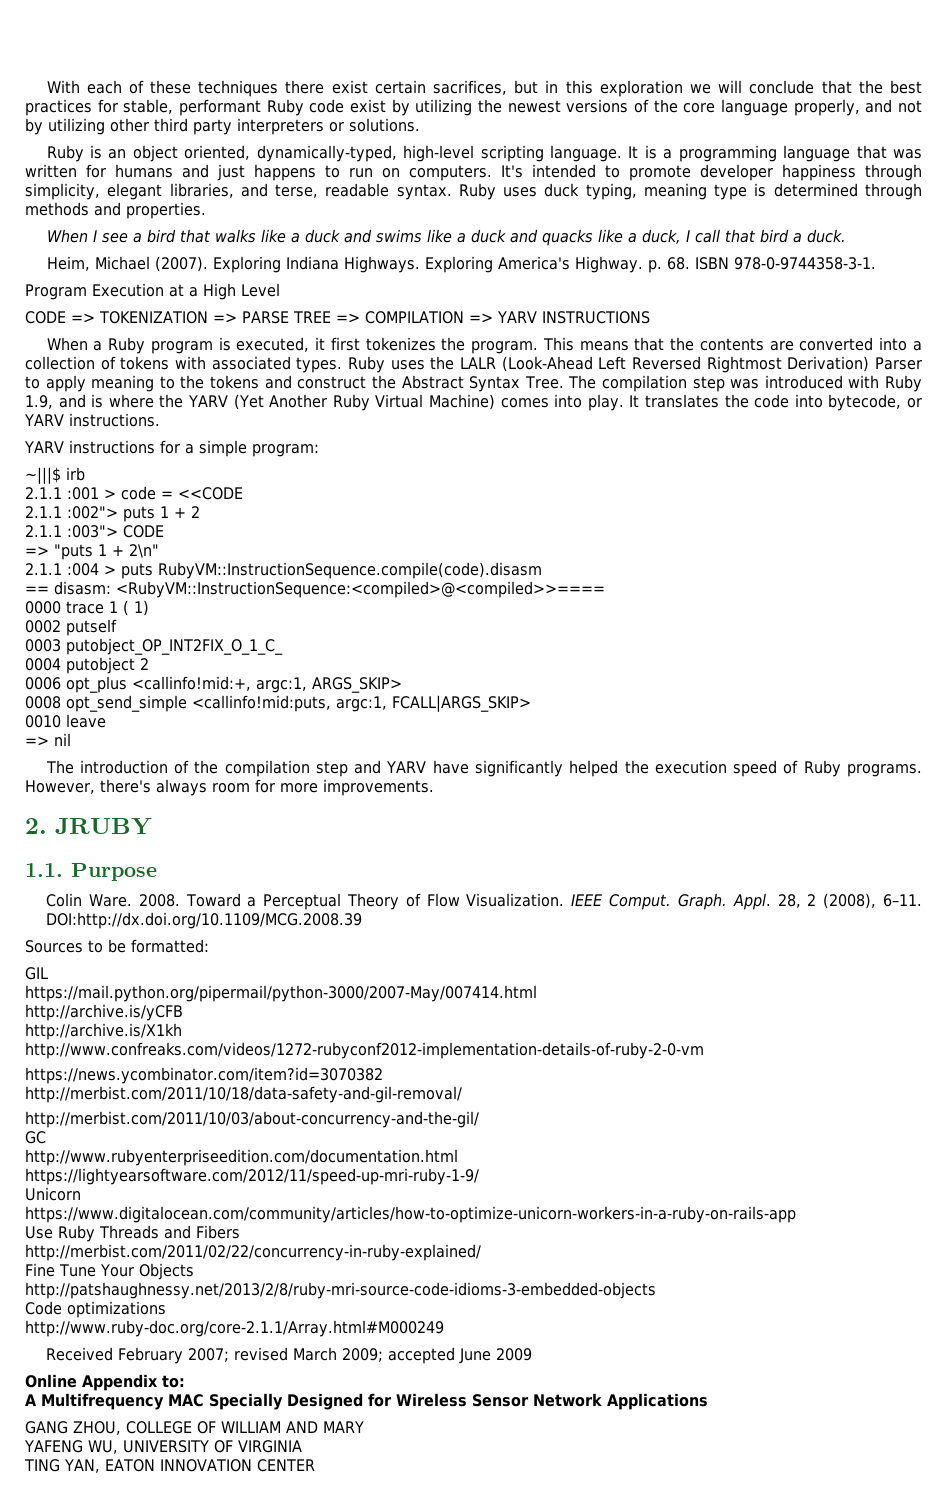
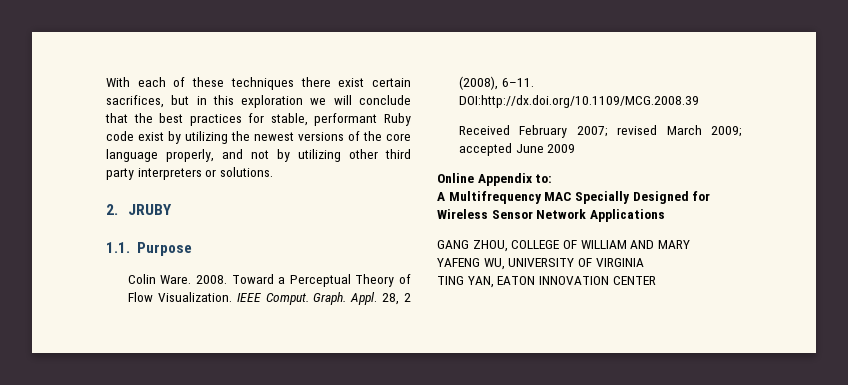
- Ruby is an object oriented, dynamically-typed, high-level scripting language. It is a programming language that was written for humans and just happens to run on computers. It's intended to promote developer happiness through simplicity, elegant libraries, and terse, readable syntax. Ruby uses duck typing, meaning type is determined through methods and properties.
- When I see a bird that walks like a duck and swims like a duck and quacks like a duck, I call that bird a duck.
- Heim, Michael (2007). Exploring Indiana Highways. Exploring America's Highway. p. 68. ISBN 978-0-9744358-3-1.
- Program Execution at a High Level
- CODE => TOKENIZATION => PARSE TREE => COMPILATION => YARV INSTRUCTIONS
- When a Ruby program is executed, it first tokenizes the program. This means that the contents are converted into a collection of tokens with associated types. Ruby uses the LALR (Look-Ahead Left Reversed Rightmost Derivation) Parser to apply meaning to the tokens and construct the Abstract Syntax Tree. The compilation step was introduced with Ruby 1.9, and is where the YARV (Yet Another Ruby Virtual Machine) comes into play. It translates the code into bytecode, or YARV instructions.
- YARV instructions for a simple program:
- ~|||$ irb
- 2.1.1 :001 > code = <<CODE
- 2.1.1 :002"> puts 1 + 2
- 2.1.1 :003"> CODE
- => "puts 1 + 2\n"
- 2.1.1 :004 > puts RubyVM::InstructionSequence.compile(code).disasm
- == disasm: <RubyVM::InstructionSequence:<compiled>@<compiled>>====
- 0000 trace 1 ( 1)
- 0002 putself
- 0003 putobject_OP_INT2FIX_O_1_C_
- 0004 putobject 2
- 0006 opt_plus <callinfo!mid:+, argc:1, ARGS_SKIP>
- 0008 opt_send_simple <callinfo!mid:puts, argc:1, FCALL|ARGS_SKIP>
- 0010 leave
- => nil
- The introduction of the compilation step and YARV have significantly helped the execution speed of Ruby programs. However, there's always room for more improvements.
- Sources to be formatted:
- GIL
- https://mail.python.org/pipermail/python-3000/2007-May/007414.html
- http://archive.is/yCFB
- http://archive.is/X1kh
- http://www.confreaks.com/videos/1272-rubyconf2012-implementation-details-of-ruby-2-0-vm
- https://news.ycombinator.com/item?id=3070382
- http://merbist.com/2011/10/18/data-safety-and-gil-removal/
- http://merbist.com/2011/10/03/about-concurrency-and-the-gil/
- GC
- http://www.rubyenterpriseedition.com/documentation.html
- https://lightyearsoftware.com/2012/11/speed-up-mri-ruby-1-9/
- Unicorn
- https://www.digitalocean.com/community/articles/how-to-optimize-unicorn-workers-in-a-ruby-on-rails-app
- Use Ruby Threads and Fibers
- http://merbist.com/2011/02/22/concurrency-in-ruby-explained/
- Fine Tune Your Objects
- http://patshaughnessy.net/2013/2/8/ruby-mri-source-code-idioms-3-embedded-objects
- Code optimizations
- http://www.ruby-doc.org/core-2.1.1/Array.html#M000249

